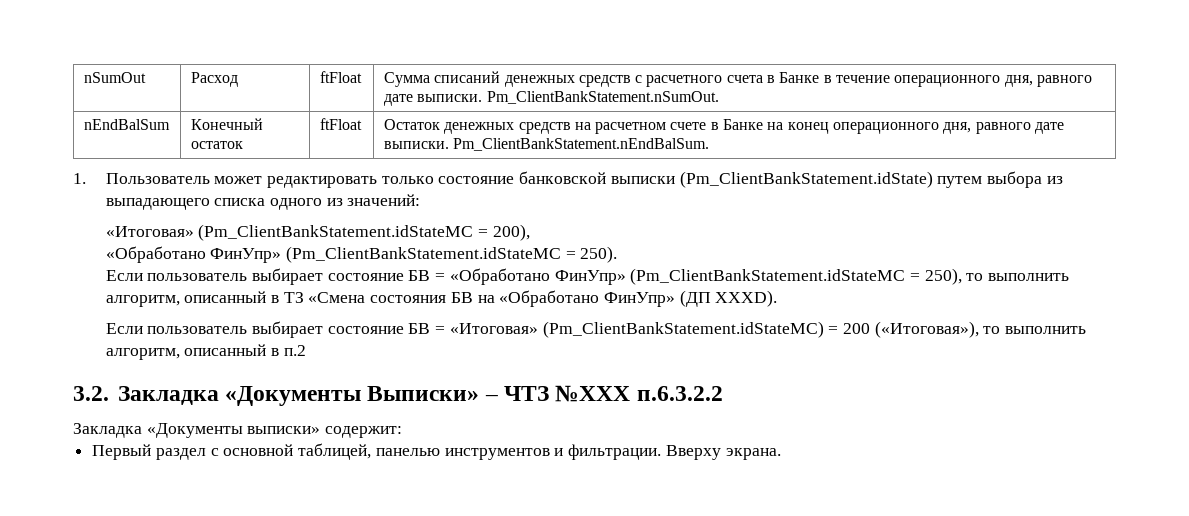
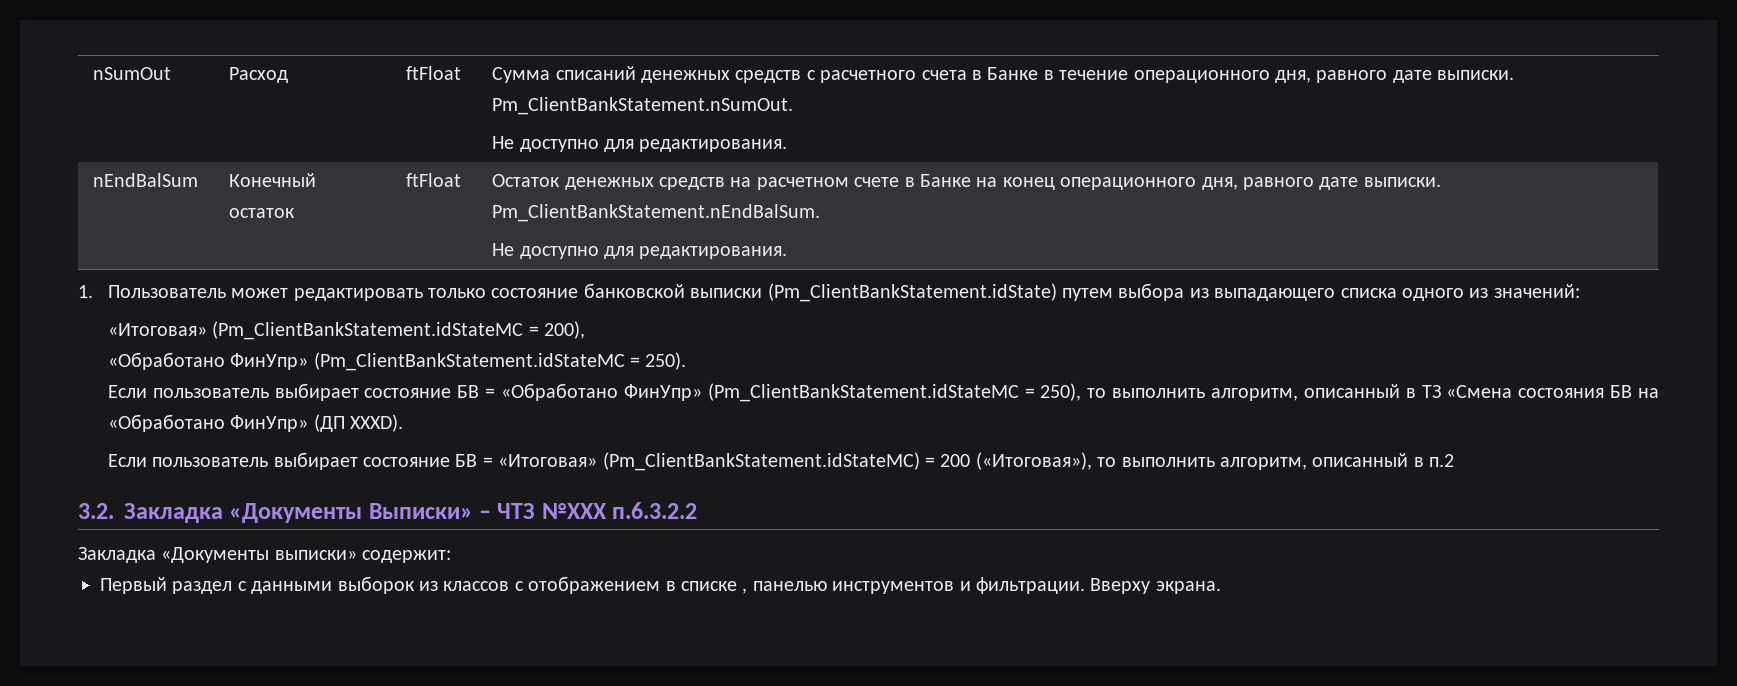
  nSumOut | Расход | ftFloat | Сумма списаний денежных средств с расчетного счета в Банке в течение операционного дня, равного дате выписки. Pm_ClientBankStatement.nSumOut.
+ Не доступно для редактирования.
  nEndBalSum | Конечный остаток | ftFloat | Остаток денежных средств на расчетном счете в Банке на конец операционного дня, равного дате выписки. Pm_ClientBankStatement.nEndBalSum.
+ Не доступно для редактирования.
- Первый раздел с основной таблицей, панелью инструментов и фильтрации.
+ Первый раздел с данными выборок из классов с отображением в списке , панелью инструментов и фильтрации.

